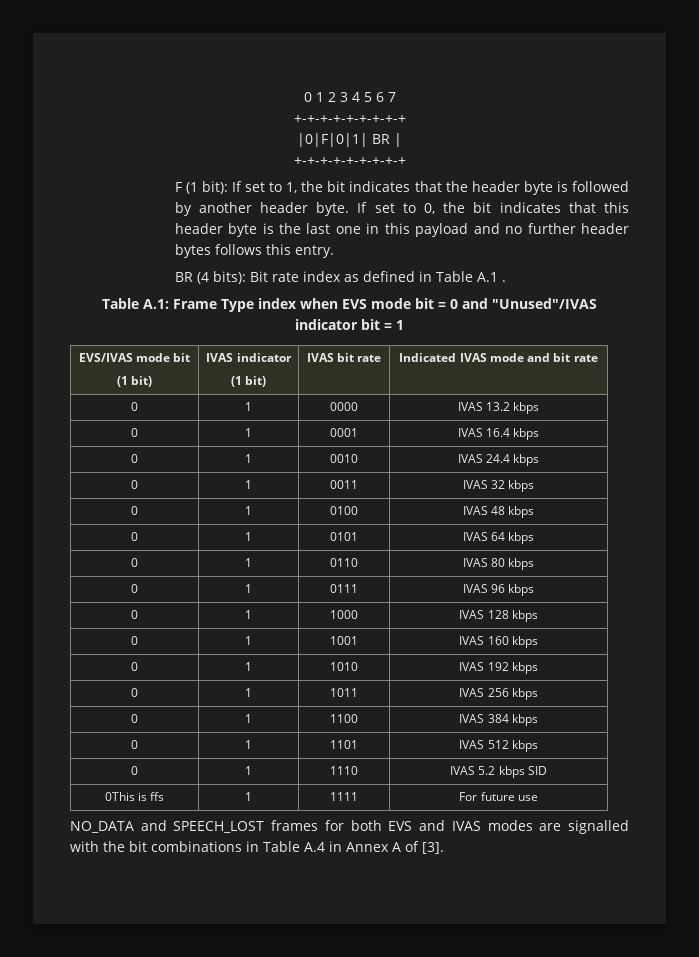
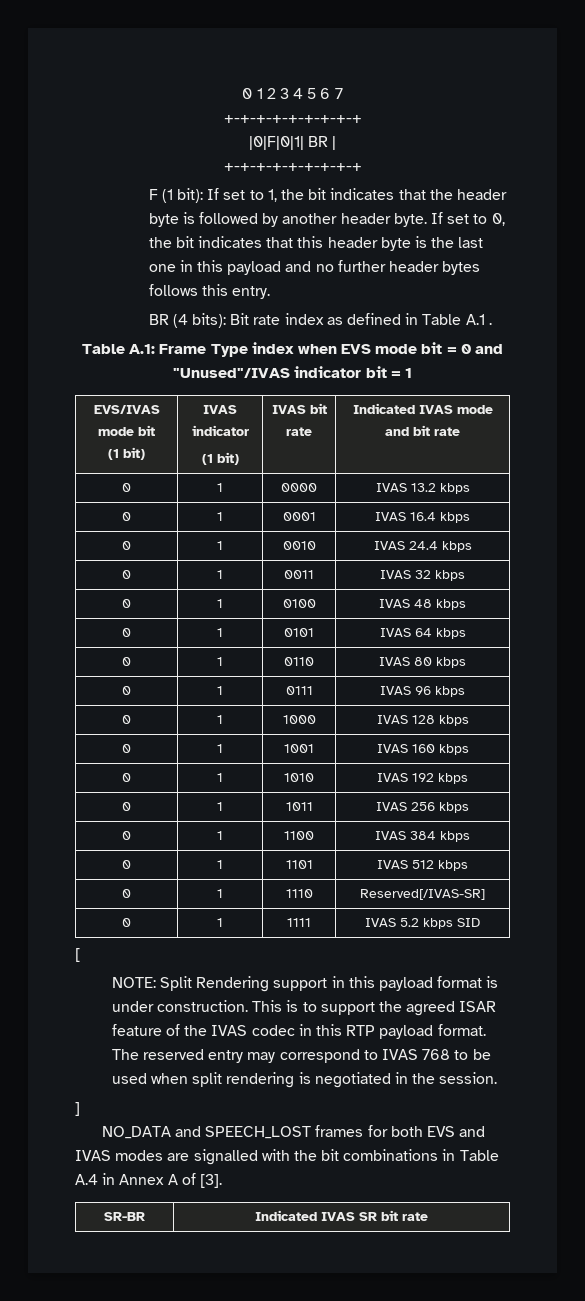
- 0 | 1 | 1110 | IVAS 5.2 kbps SID
- 0This is ffs | 1 | 1111 | For future use
+ 0 | 1 | 1110 | Reserved[/IVAS-SR]
+ 0 | 1 | 1111 | IVAS 5.2 kbps SID
+ [
+ NOTE: Split Rendering support in this payload format is under construction. This is to support the agreed ISAR feature of the IVAS codec in this RTP payload format. The reserved entry may correspond to IVAS 768 to be used when split rendering is negotiated in the session.
+ ]
+ SR-BR | Indicated IVAS SR bit rate

